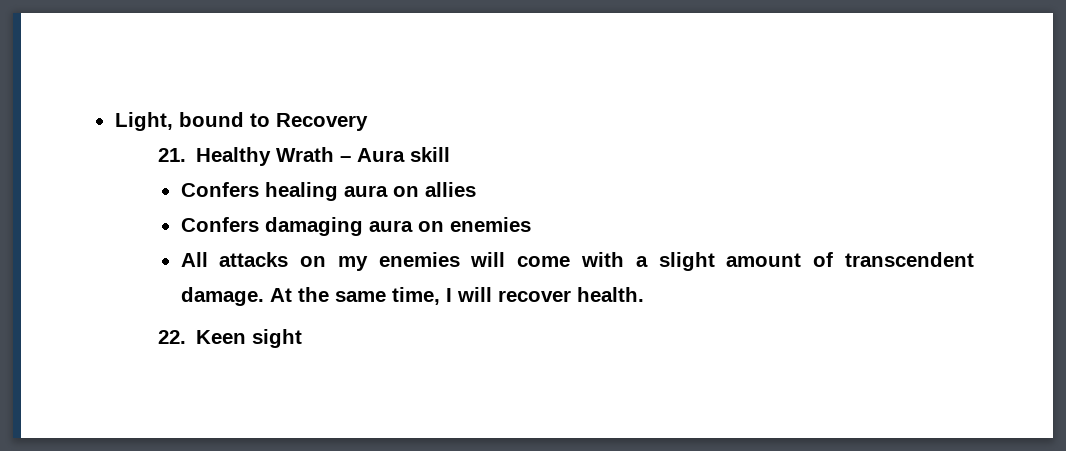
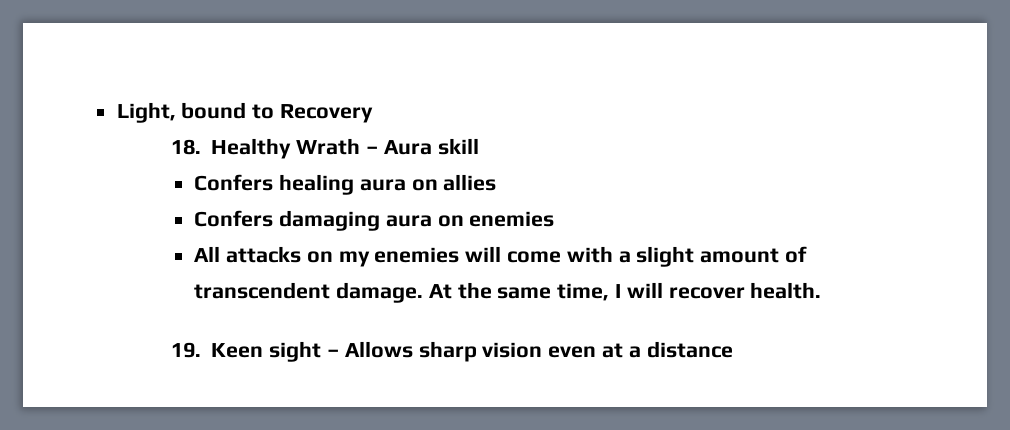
- 21. Healthy Wrath – Aura skill
+ 18. Healthy Wrath – Aura skill
- 22. Keen sight
+ 19. Keen sight – Allows sharp vision even at a distance

